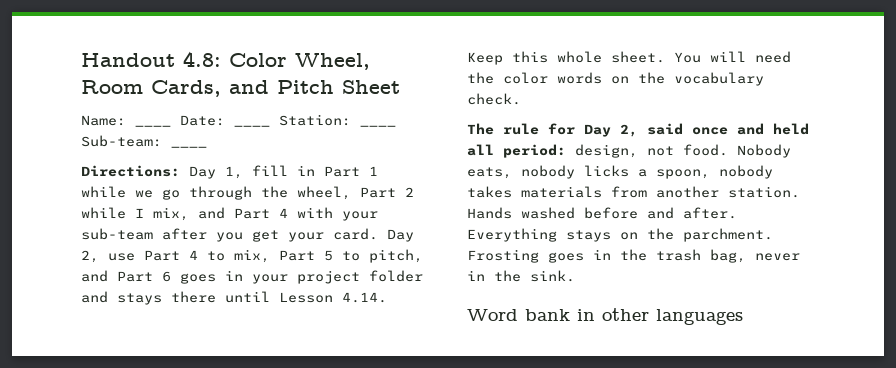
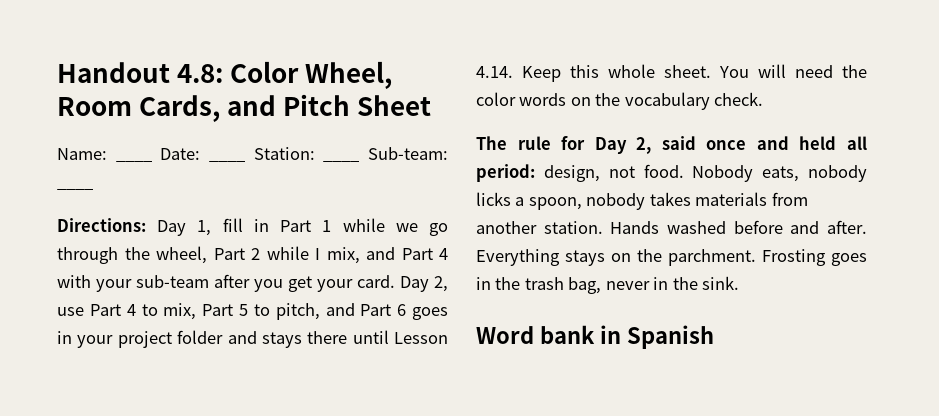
- Word bank in other languages
+ Word bank in Spanish

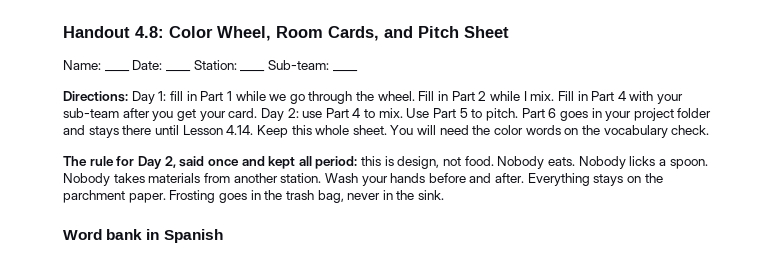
- Directions: Day 1, fill in Part 1 while we go through the wheel, Part 2 while I mix, and Part 4 with your sub-team after you get your card.
+ Directions: Day 1: fill in Part 1 while we go through the wheel. Fill in Part 2 while I mix. Fill in Part 4 with your sub-team after you get your card.
- Day 2, use Part 4 to mix, Part 5 to pitch, and Part 6 goes in your project folder and stays there until Lesson 4.14. Keep this whole sheet.
+ Day 2: use Part 4 to mix. Use Part 5 to pitch. Part 6 goes in your project folder and stays there until Lesson 4.14. Keep this whole sheet.
- The rule for Day 2, said once and held all period: design, not food.
+ The rule for Day 2, said once and kept all period: this is design, not food.
- Nobody eats, nobody licks a spoon, nobody takes materials from another station.
+ Nobody eats. Nobody licks a spoon. Nobody takes materials from another station.
- Hands washed before and after.
+ Wash your hands before and after.
- Everything stays on the parchment.
+ Everything stays on the parchment paper.

